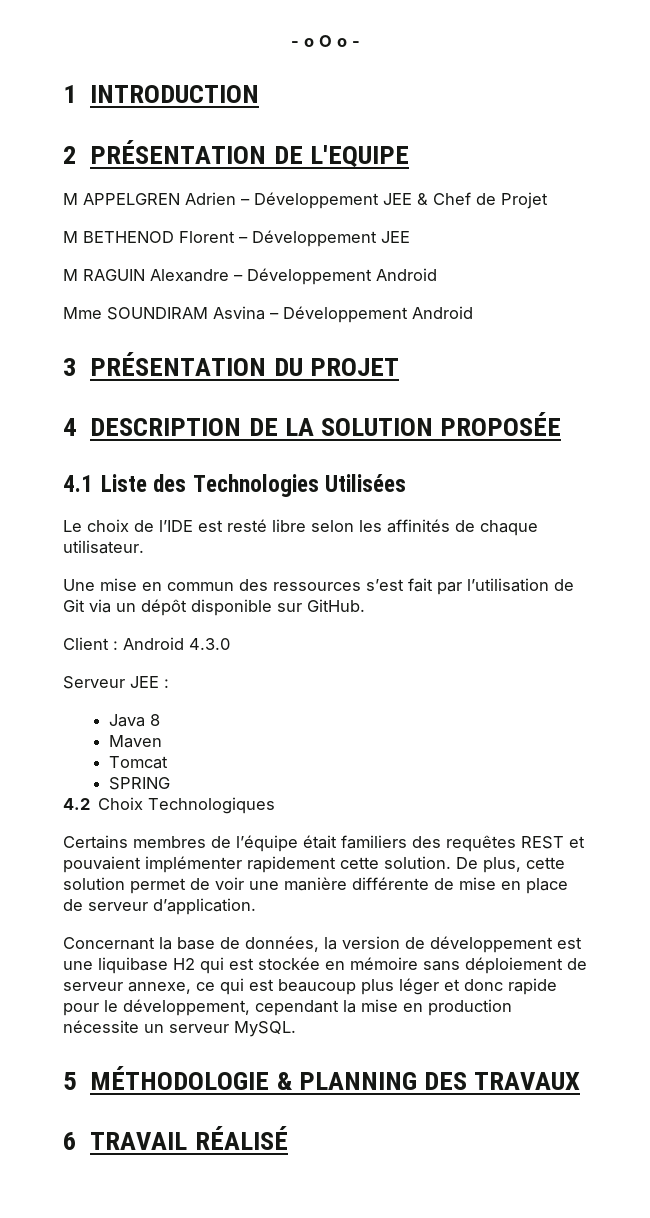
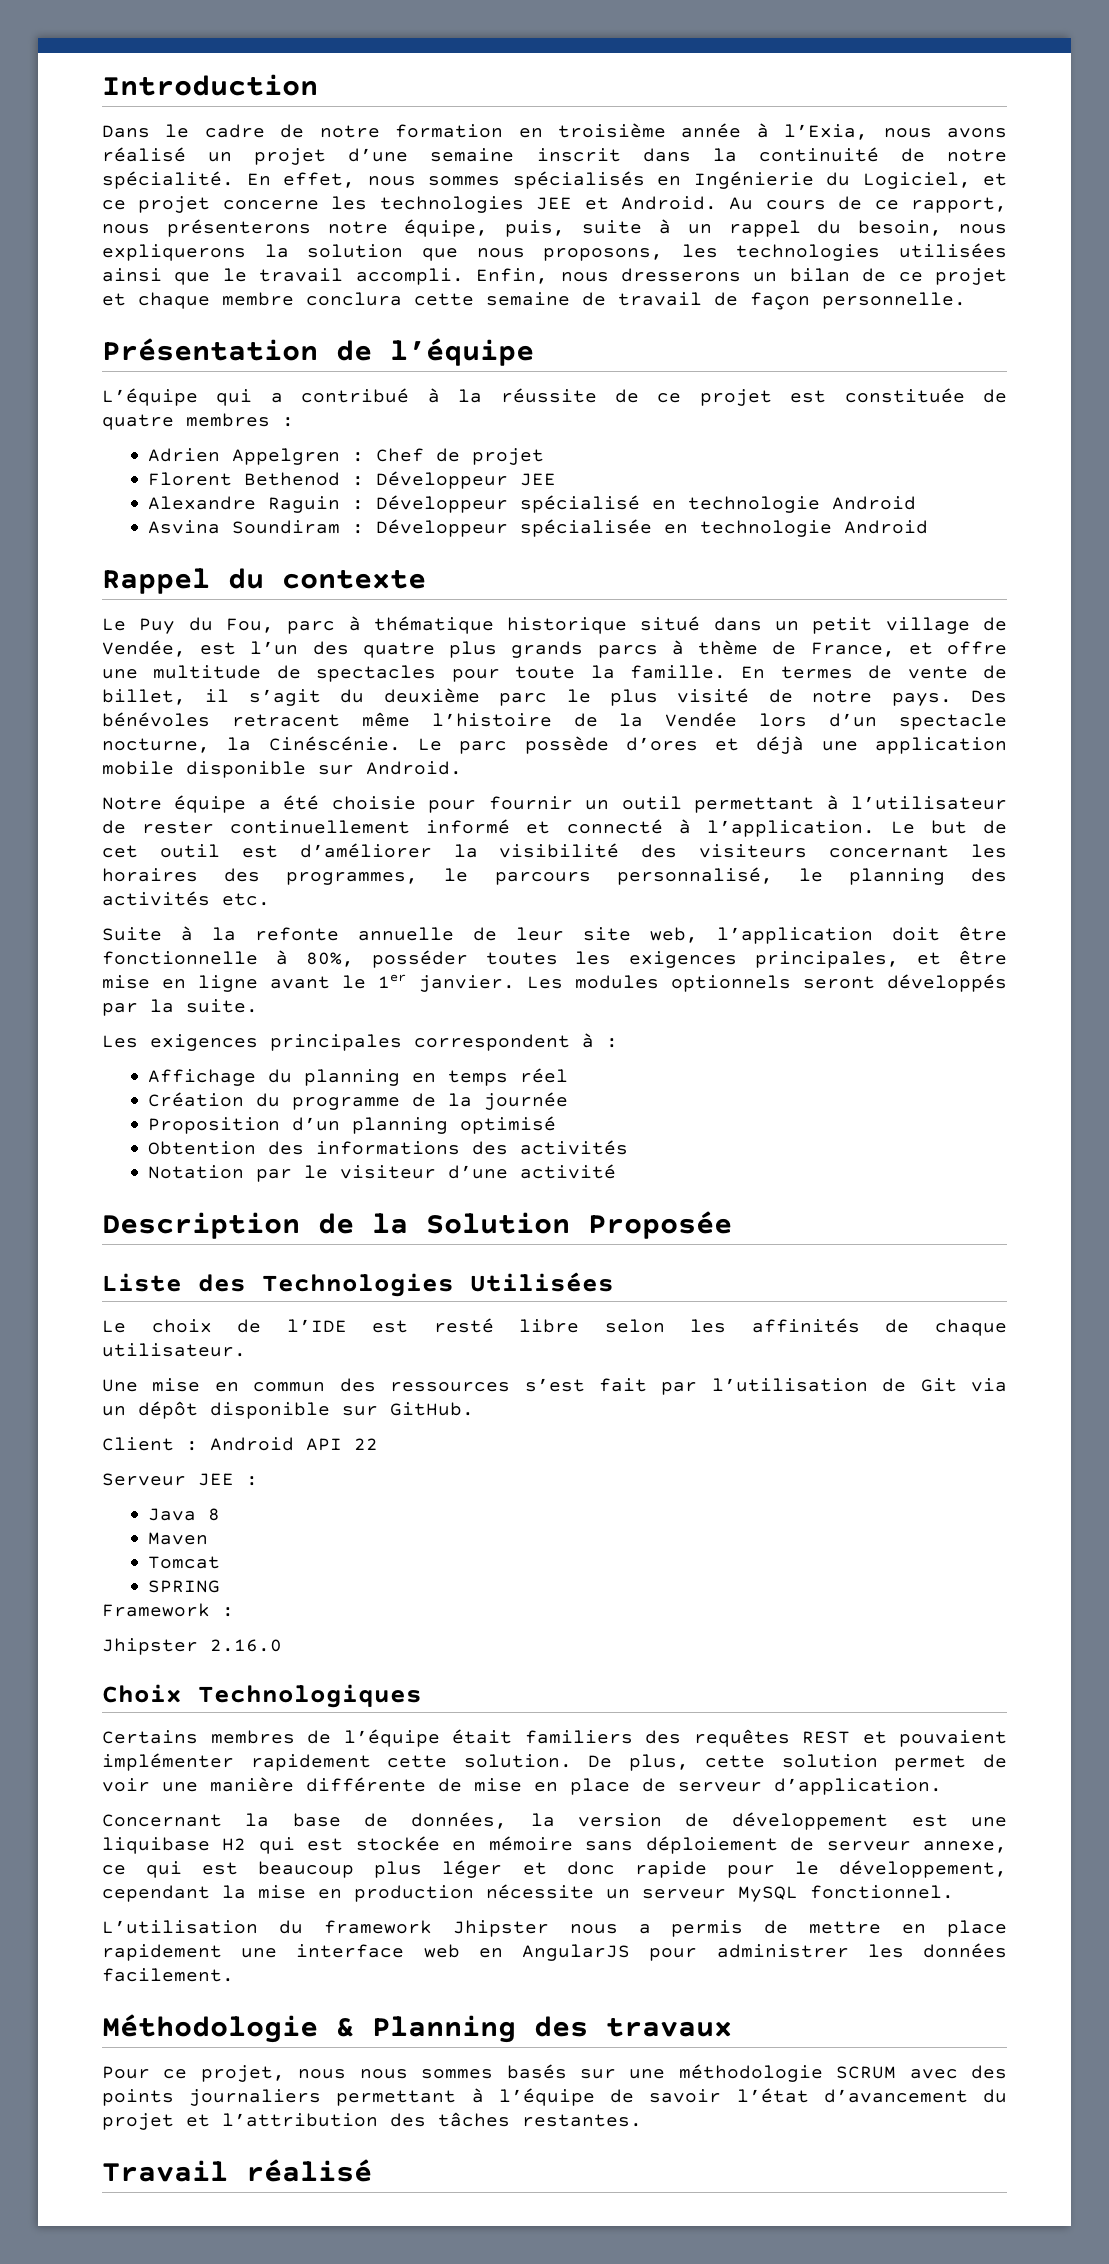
- - o O o -
- 1 INTRODUCTION
- 2 PRÉSENTATION DE L'EQUIPE
- M APPELGREN Adrien – Développement JEE & Chef de Projet
- M BETHENOD Florent – Développement JEE
- M RAGUIN Alexandre – Développement Android
- Mme SOUNDIRAM Asvina – Développement Android
- 3 PRÉSENTATION DU PROJET
- 4 DESCRIPTION DE LA SOLUTION PROPOSÉE
- 4.1 Liste des Technologies Utilisées
+ Introduction
+ Dans le cadre de notre formation en troisième année à l’Exia, nous avons réalisé un projet d’une semaine inscrit dans la continuité de notre spécialité. En effet, nous sommes spécialisés en Ingénierie du Logiciel, et ce projet concerne les technologies JEE et Android. Au cours de ce rapport, nous présenterons notre équipe, puis, suite à un rappel du besoin, nous expliquerons la solution que nous proposons, les technologies utilisées ainsi que le travail accompli. Enfin, nous dresserons un bilan de ce projet et chaque membre conclura cette semaine de travail de façon personnelle.
+ Présentation de l’équipe
+ L’équipe qui a contribué à la réussite de ce projet est constituée de quatre membres :
+ Adrien Appelgren : Chef de projet
+ Florent Bethenod : Développeur JEE
+ Alexandre Raguin : Développeur spécialisé en technologie Android
+ Asvina Soundiram : Développeur spécialisée en technologie Android
+ Rappel du contexte
+ Le Puy du Fou, parc à thématique historique situé dans un petit village de Vendée, est l’un des quatre plus grands parcs à thème de France, et offre une multitude de spectacles pour toute la famille. En termes de vente de billet, il s’agit du deuxième parc le plus visité de notre pays. Des bénévoles retracent même l’histoire de la Vendée lors d’un spectacle nocturne, la Cinéscénie. Le parc possède d’ores et déjà une application mobile disponible sur Android.
+ Notre équipe a été choisie pour fournir un outil permettant à l’utilisateur de rester continuellement informé et connecté à l’application. Le but de cet outil est d’améliorer la visibilité des visiteurs concernant les horaires des programmes, le parcours personnalisé, le planning des activités etc.
+ Suite à la refonte annuelle de leur site web, l’application doit être fonctionnelle à 80%, posséder toutes les exigences principales, et être mise en ligne avant le 1er janvier. Les modules optionnels seront développés par la suite.
+ Les exigences principales correspondent à :
+ Affichage du planning en temps réel
+ Création du programme de la journée
+ Proposition d’un planning optimisé
+ Obtention des informations des activités
+ Notation par le visiteur d’une activité
+ Description de la Solution Proposée
+ Liste des Technologies Utilisées
- Client : Android 4.3.0
+ Client : Android API 22
- 4.2 Choix Technologiques
+ Framework :
+ Jhipster 2.16.0
+ Choix Technologiques
- Concernant la base de données, la version de développement est une liquibase H2 qui est stockée en mémoire sans déploiement de serveur annexe, ce qui est beaucoup plus léger et donc rapide pour le développement, cependant la mise en production nécessite un serveur MySQL.
- 5 MÉTHODOLOGIE & PLANNING DES TRAVAUX
- 6 TRAVAIL RÉALISÉ
+ Concernant la base de données, la version de développement est une liquibase H2 qui est stockée en mémoire sans déploiement de serveur annexe, ce qui est beaucoup plus léger et donc rapide pour le développement, cependant la mise en production nécessite un serveur MySQL fonctionnel.
+ L’utilisation du framework Jhipster nous a permis de mettre en place rapidement une interface web en AngularJS pour administrer les données facilement.
+ Méthodologie & Planning des travaux
+ Pour ce projet, nous nous sommes basés sur une méthodologie SCRUM avec des points journaliers permettant à l’équipe de savoir l’état d’avancement du projet et l’attribution des tâches restantes.
+ Travail réalisé

